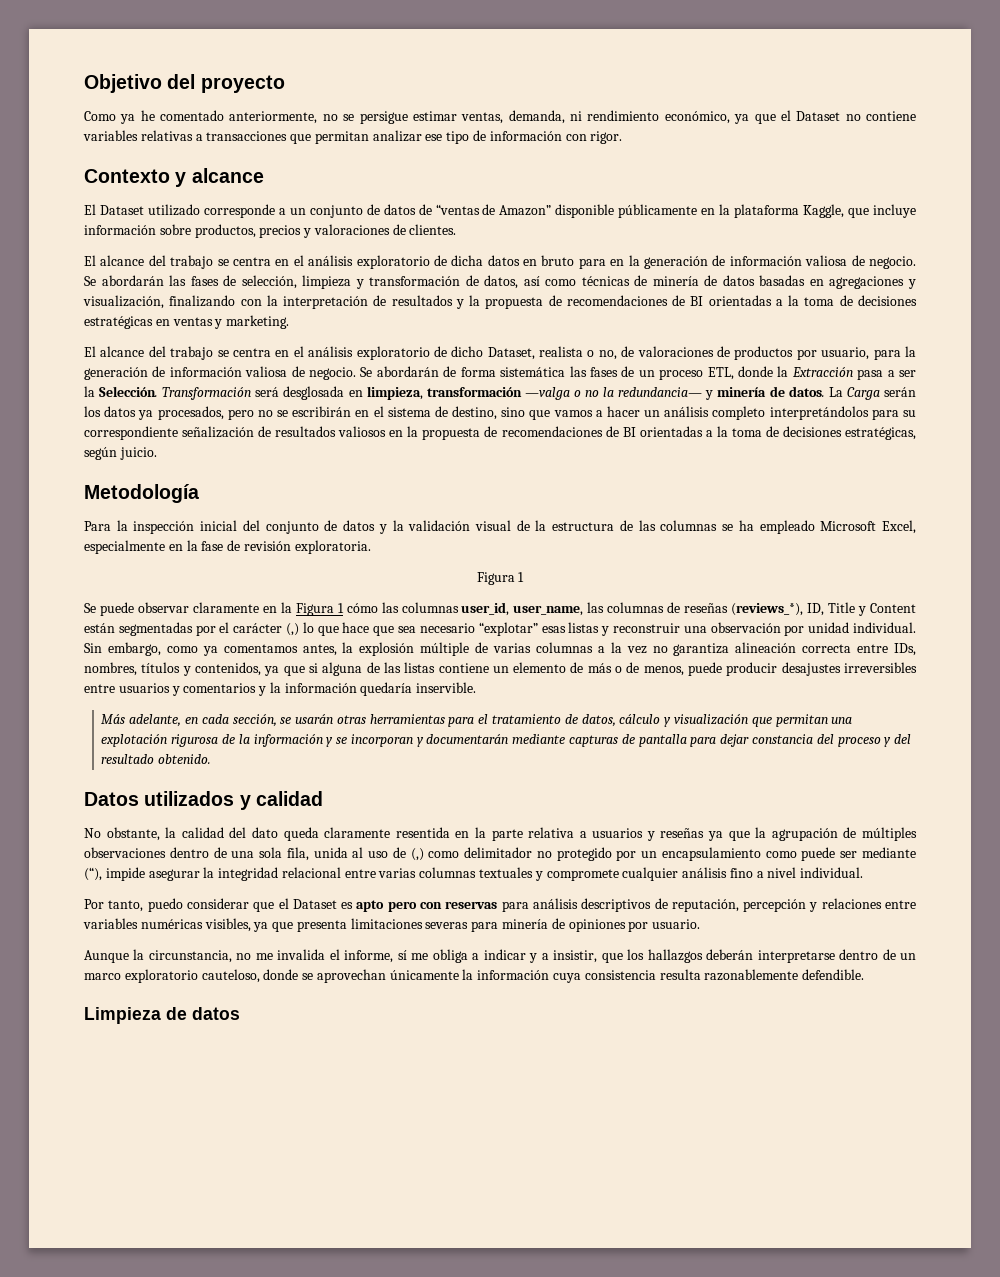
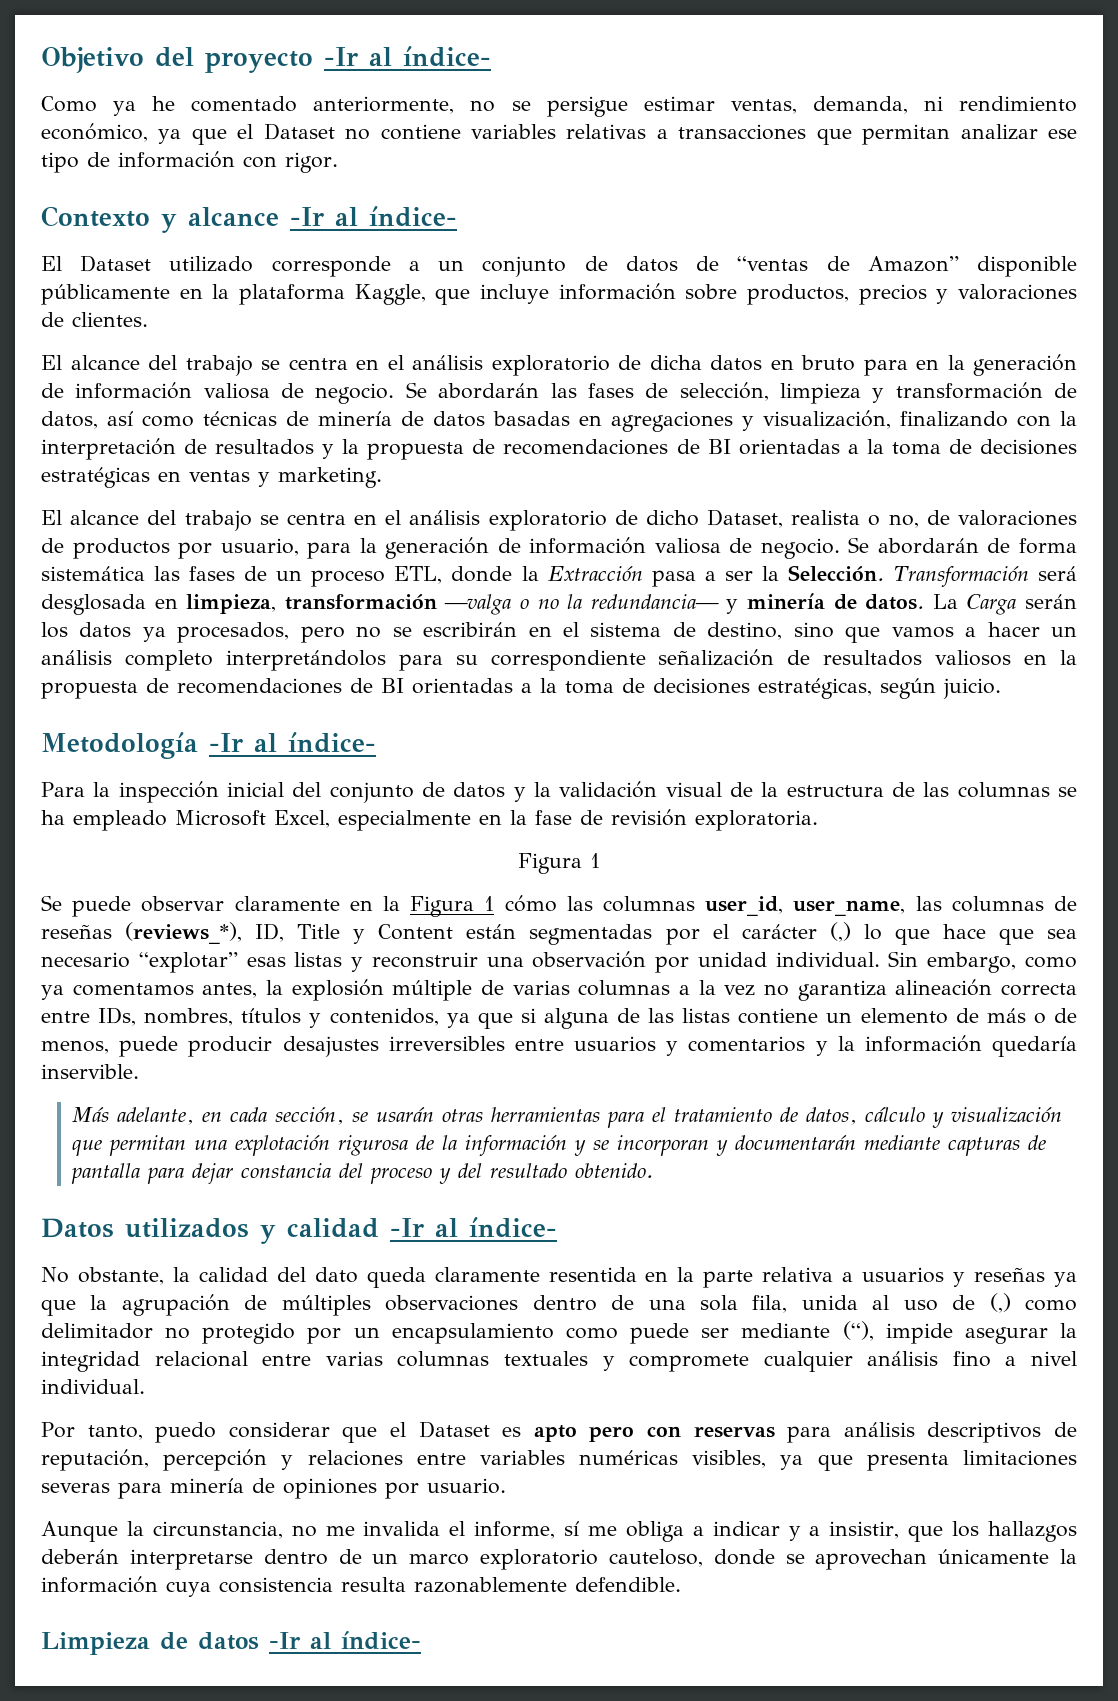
- Objetivo del proyecto
+ Objetivo del proyecto -Ir al índice-
- Contexto y alcance
+ Contexto y alcance -Ir al índice-
- Metodología
+ Metodología -Ir al índice-
- Datos utilizados y calidad
+ Datos utilizados y calidad -Ir al índice-
- Limpieza de datos
+ Limpieza de datos -Ir al índice-

